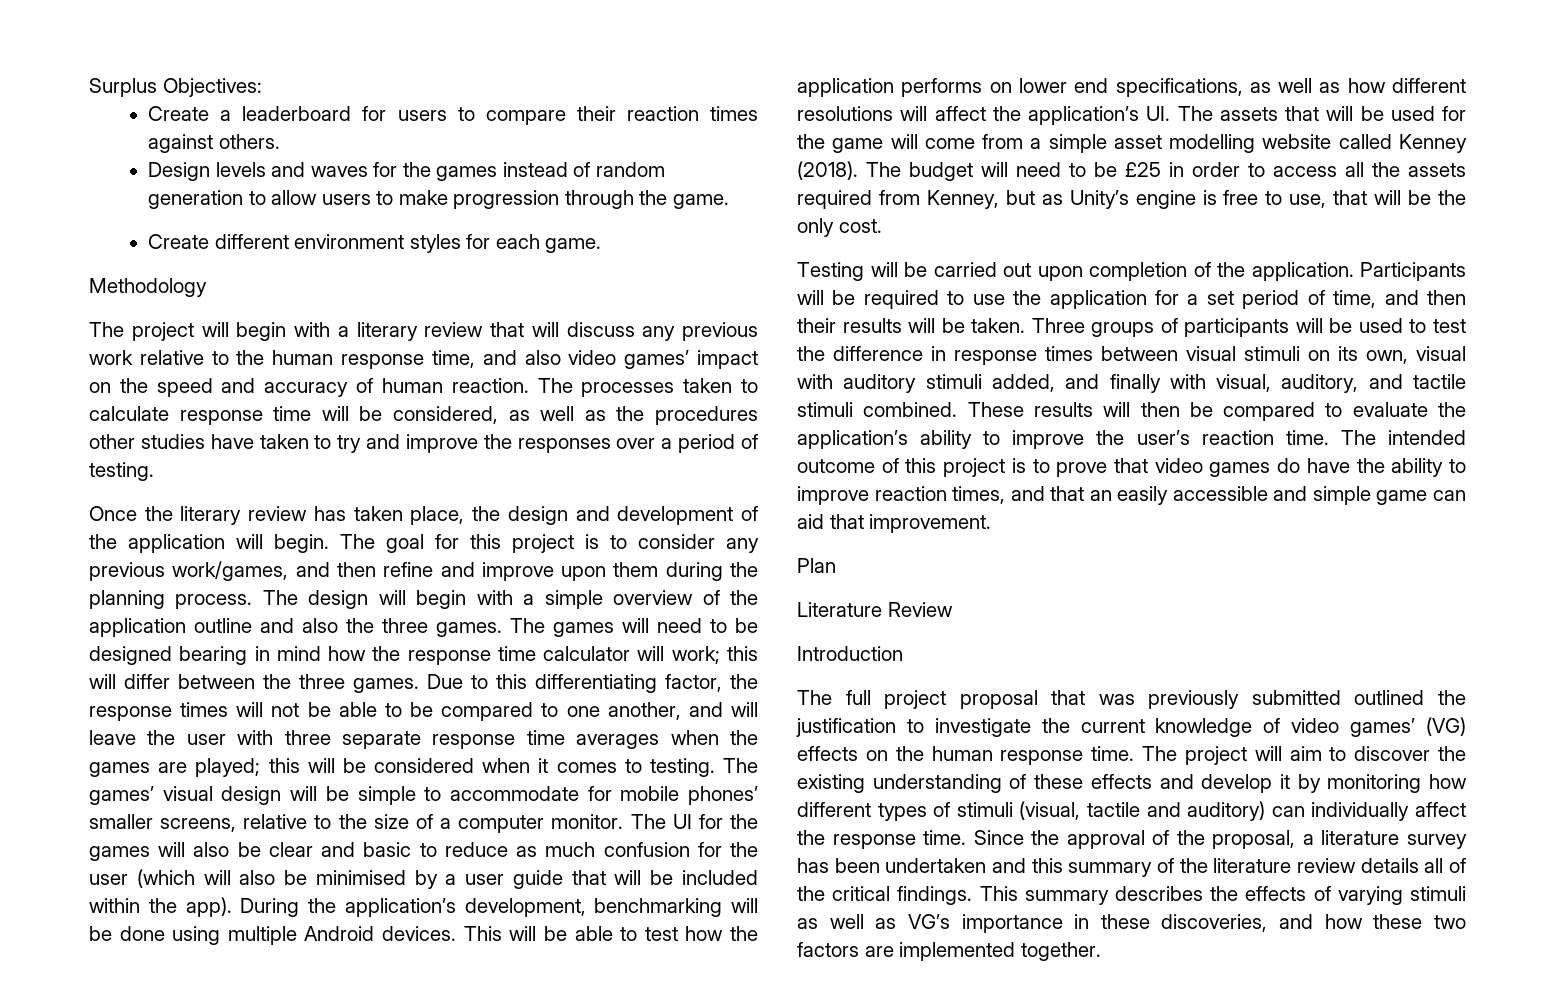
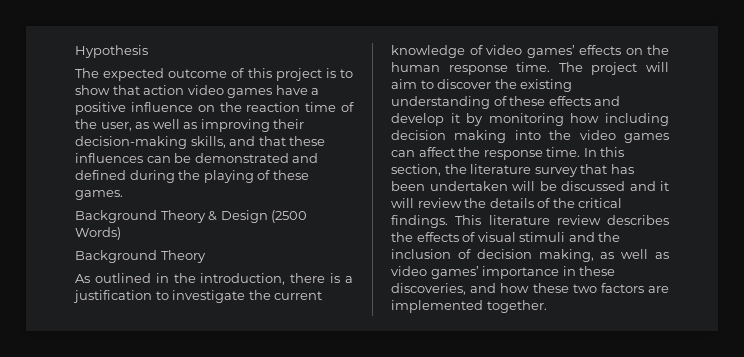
- Surplus Objectives:
- Create a leaderboard for users to compare their reaction times against others.
- Design levels and waves for the games instead of random generation to allow users to make progression through the game.
- Create different environment styles for each game.
- Methodology
- The project will begin with a literary review that will discuss any previous work relative to the human response time, and also video games’ impact on the speed and accuracy of human reaction. The processes taken to calculate response time will be considered, as well as the procedures other studies have taken to try and improve the responses over a period of testing.
- Once the literary review has taken place, the design and development of the application will begin. The goal for this project is to consider any previous work/games, and then refine and improve upon them during the planning process. The design will begin with a simple overview of the application outline and also the three games. The games will need to be designed bearing in mind how the response time calculator will work; this will differ between the three games. Due to this differentiating factor, the response times will not be able to be compared to one another, and will leave the user with three separate response time averages when the games are played; this will be considered when it comes to testing. The games’ visual design will be simple to accommodate for mobile phones’ smaller screens, relative to the size of a computer monitor. The UI for the games will also be clear and basic to reduce as much confusion for the user (which will also be minimised by a user guide that will be included within the app). During the application’s development, benchmarking will be done using multiple Android devices. This will be able to test how the application performs on lower end specifications, as well as how different resolutions will affect the application’s UI. The assets that will be used for the game will come from a simple asset modelling website called Kenney (2018). The budget will need to be £25 in order to access all the assets required from Kenney, but as Unity’s engine is free to use, that will be the only cost.
- Testing will be carried out upon completion of the application. Participants will be required to use the application for a set period of time, and then their results will be taken. Three groups of participants will be used to test the difference in response times between visual stimuli on its own, visual with auditory stimuli added, and finally with visual, auditory, and tactile stimuli combined. These results will then be compared to evaluate the application’s ability to improve the user’s reaction time. The intended outcome of this project is to prove that video games do have the ability to improve reaction times, and that an easily accessible and simple game can aid that improvement.
- Plan
- Literature Review
- Introduction
- The full project proposal that was previously submitted outlined the justification to investigate the current knowledge of video games’ (VG) effects on the human response time.
+ Hypothesis
+ The expected outcome of this project is to show that action video games have a positive influence on the reaction time of the user, as well as improving their decision-making skills, and that these influences can be demonstrated and defined during the playing of these games.
+ Background Theory & Design (2500 Words)
+ Background Theory
+ As outlined in the introduction, there is a justification to investigate the current knowledge of video games’ effects on the human response time.
- The project will aim to discover the existing understanding of these effects and develop it by monitoring how different types of stimuli (visual, tactile and auditory) can individually affect the response time. Since the approval of the proposal, a literature survey has been undertaken and this summary of the literature review details all of the critical findings.
+ The project will aim to discover the existing understanding of these effects and develop it by monitoring how including decision making into the video games can affect the response time. In this section, the literature survey that has been undertaken will be discussed and it will review the details of the critical findings.
- This summary describes the effects of varying stimuli as well as VG’s importance in these discoveries, and how these two factors are implemented together.
+ This literature review describes the effects of visual stimuli and the inclusion of decision making, as well as video games’ importance in these discoveries, and how these two factors are implemented together.

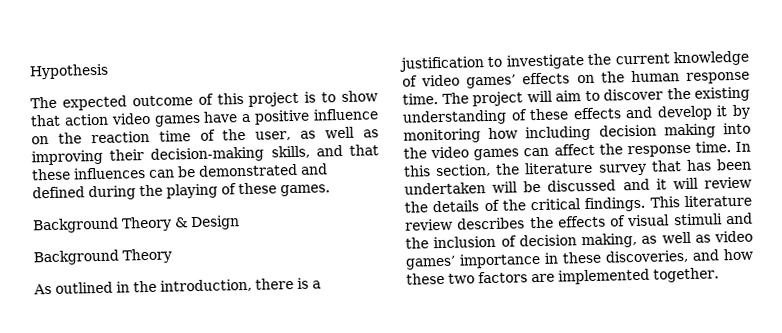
- Background Theory & Design (2500 Words)
+ Background Theory & Design

